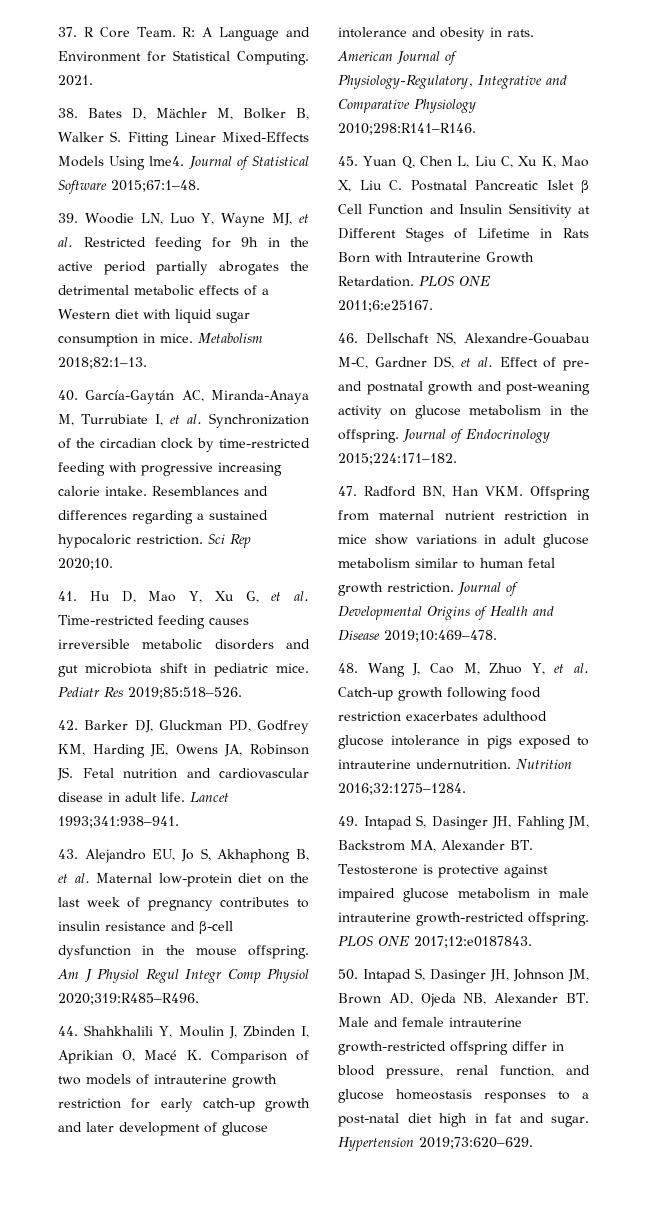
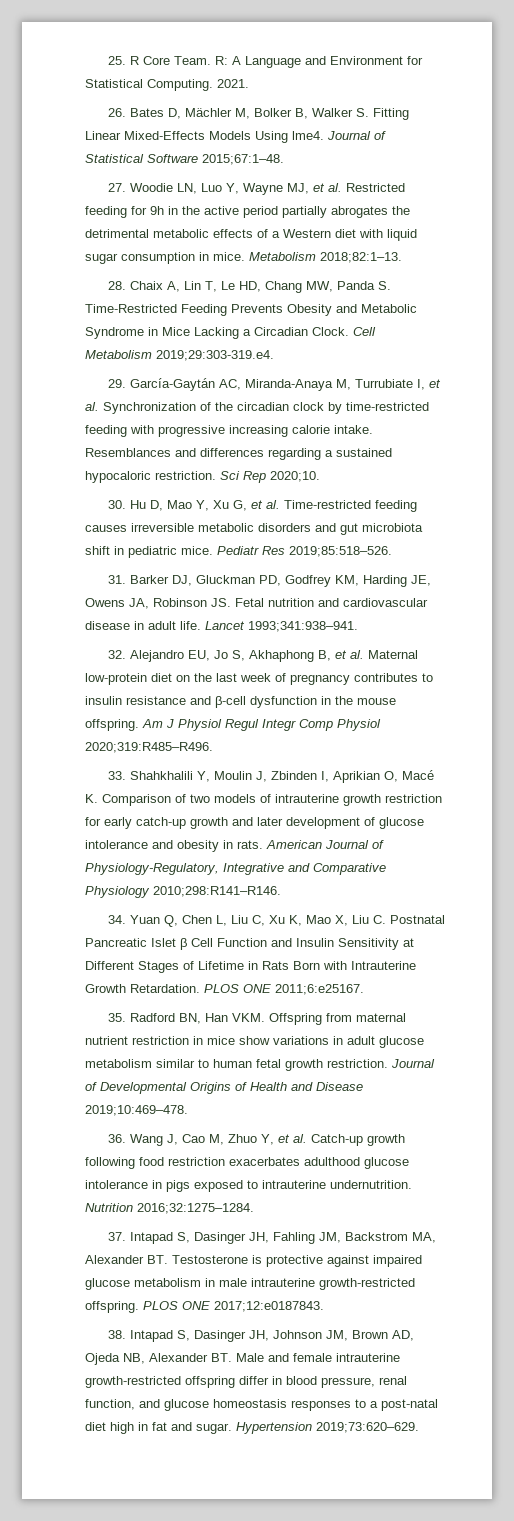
- 37. R Core Team.
+ 25. R Core Team.
- 38. Bates D, Mächler M, Bolker B, Walker S. Fitting Linear Mixed-Effects Models Using lme4.
+ 26. Bates D, Mächler M, Bolker B, Walker S. Fitting Linear Mixed-Effects Models Using lme4.
- 39. Woodie LN, Luo Y, Wayne MJ, et al. Restricted feeding for 9h in the active period partially abrogates the detrimental metabolic effects of a Western diet with liquid sugar consumption in mice.
+ 27. Woodie LN, Luo Y, Wayne MJ, et al. Restricted feeding for 9h in the active period partially abrogates the detrimental metabolic effects of a Western diet with liquid sugar consumption in mice.
- 40. García-Gaytán AC, Miranda-Anaya M, Turrubiate I, et al. Synchronization of the circadian clock by time-restricted feeding with progressive increasing calorie intake.
+ 28. Chaix A, Lin T, Le HD, Chang MW, Panda S. Time-Restricted Feeding Prevents Obesity and Metabolic Syndrome in Mice Lacking a Circadian Clock. Cell Metabolism 2019;29:303-319.e4.
+ 29. García-Gaytán AC, Miranda-Anaya M, Turrubiate I, et al. Synchronization of the circadian clock by time-restricted feeding with progressive increasing calorie intake.
- 41. Hu D, Mao Y, Xu G, et al. Time-restricted feeding causes irreversible metabolic disorders and gut microbiota shift in pediatric mice.
+ 30. Hu D, Mao Y, Xu G, et al. Time-restricted feeding causes irreversible metabolic disorders and gut microbiota shift in pediatric mice.
- 42. Barker DJ, Gluckman PD, Godfrey KM, Harding JE, Owens JA, Robinson JS. Fetal nutrition and cardiovascular disease in adult life.
+ 31. Barker DJ, Gluckman PD, Godfrey KM, Harding JE, Owens JA, Robinson JS. Fetal nutrition and cardiovascular disease in adult life.
- 43. Alejandro EU, Jo S, Akhaphong B, et al. Maternal low-protein diet on the last week of pregnancy contributes to insulin resistance and β-cell dysfunction in the mouse offspring.
+ 32. Alejandro EU, Jo S, Akhaphong B, et al. Maternal low-protein diet on the last week of pregnancy contributes to insulin resistance and β-cell dysfunction in the mouse offspring.
- 44. Shahkhalili Y, Moulin J, Zbinden I, Aprikian O, Macé K. Comparison of two models of intrauterine growth restriction for early catch-up growth and later development of glucose intolerance and obesity in rats.
+ 33. Shahkhalili Y, Moulin J, Zbinden I, Aprikian O, Macé K. Comparison of two models of intrauterine growth restriction for early catch-up growth and later development of glucose intolerance and obesity in rats.
- 45. Yuan Q, Chen L, Liu C, Xu K, Mao X, Liu C. Postnatal Pancreatic Islet β Cell Function and Insulin Sensitivity at Different Stages of Lifetime in Rats Born with Intrauterine Growth Retardation.
+ 34. Yuan Q, Chen L, Liu C, Xu K, Mao X, Liu C. Postnatal Pancreatic Islet β Cell Function and Insulin Sensitivity at Different Stages of Lifetime in Rats Born with Intrauterine Growth Retardation.
- 46. Dellschaft NS, Alexandre-Gouabau M-C, Gardner DS, et al. Effect of pre- and postnatal growth and post-weaning activity on glucose metabolism in the offspring. Journal of Endocrinology 2015;224:171–182.
- 47. Radford BN, Han VKM. Offspring from maternal nutrient restriction in mice show variations in adult glucose metabolism similar to human fetal growth restriction.
+ 35. Radford BN, Han VKM. Offspring from maternal nutrient restriction in mice show variations in adult glucose metabolism similar to human fetal growth restriction.
- 48. Wang J, Cao M, Zhuo Y, et al. Catch-up growth following food restriction exacerbates adulthood glucose intolerance in pigs exposed to intrauterine undernutrition.
+ 36. Wang J, Cao M, Zhuo Y, et al. Catch-up growth following food restriction exacerbates adulthood glucose intolerance in pigs exposed to intrauterine undernutrition.
- 49. Intapad S, Dasinger JH, Fahling JM, Backstrom MA, Alexander BT. Testosterone is protective against impaired glucose metabolism in male intrauterine growth-restricted offspring.
+ 37. Intapad S, Dasinger JH, Fahling JM, Backstrom MA, Alexander BT. Testosterone is protective against impaired glucose metabolism in male intrauterine growth-restricted offspring.
- 50. Intapad S, Dasinger JH, Johnson JM, Brown AD, Ojeda NB, Alexander BT. Male and female intrauterine growth-restricted offspring differ in blood pressure, renal function, and glucose homeostasis responses to a post-natal diet high in fat and sugar.
+ 38. Intapad S, Dasinger JH, Johnson JM, Brown AD, Ojeda NB, Alexander BT. Male and female intrauterine growth-restricted offspring differ in blood pressure, renal function, and glucose homeostasis responses to a post-natal diet high in fat and sugar.

